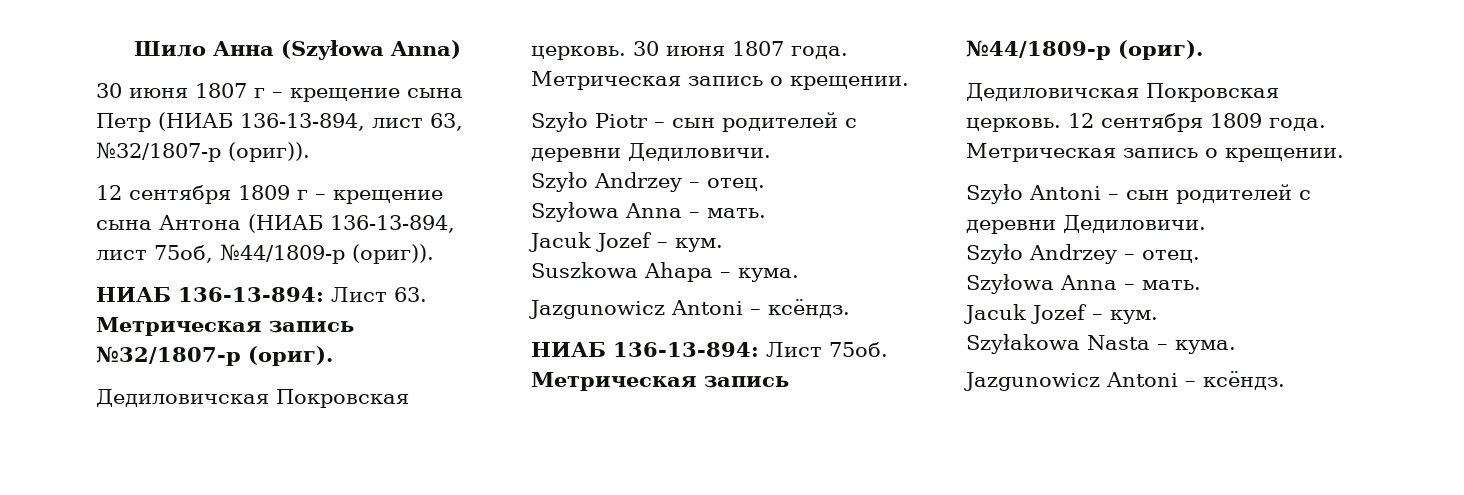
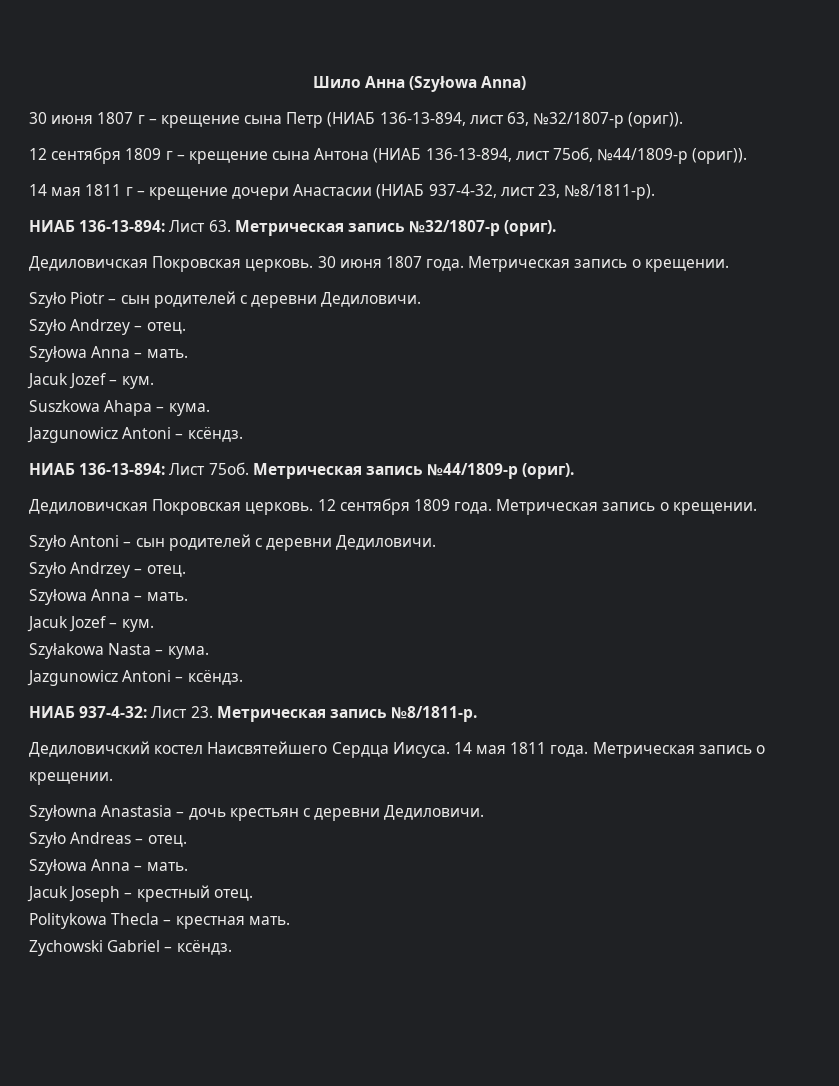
+ 14 мая 1811 г – крещение дочери Анастасии (НИАБ 937-4-32, лист 23, №8/1811-р).
+ НИАБ 937-4-32: Лист 23. Метрическая запись №8/1811-р.
+ Дедиловичский костел Наисвятейшего Сердца Иисуса. 14 мая 1811 года. Метрическая запись о крещении.
+ Szyłowna Anastasia – дочь крестьян с деревни Дедиловичи.
+ Szyło Andreas – отец.
+ Szyłowa Anna – мать.
+ Jacuk Joseph – крестный отец.
+ Politykowa Thecla – крестная мать.
+ Zychowski Gabriel – ксёндз.

